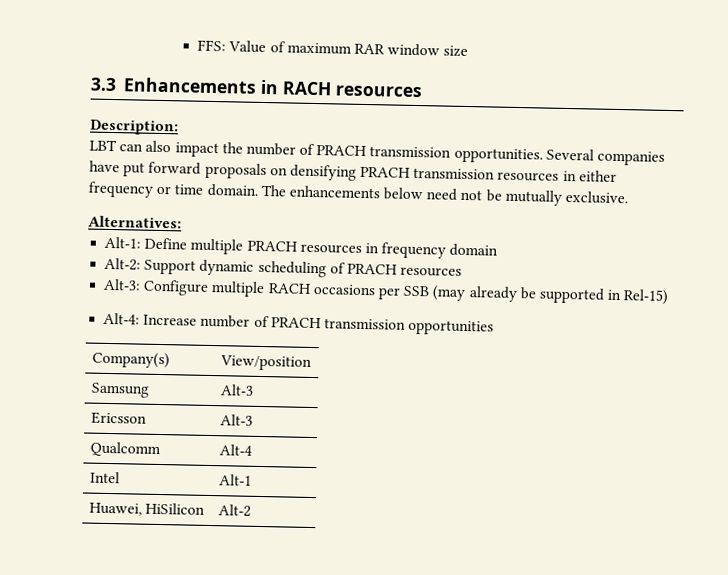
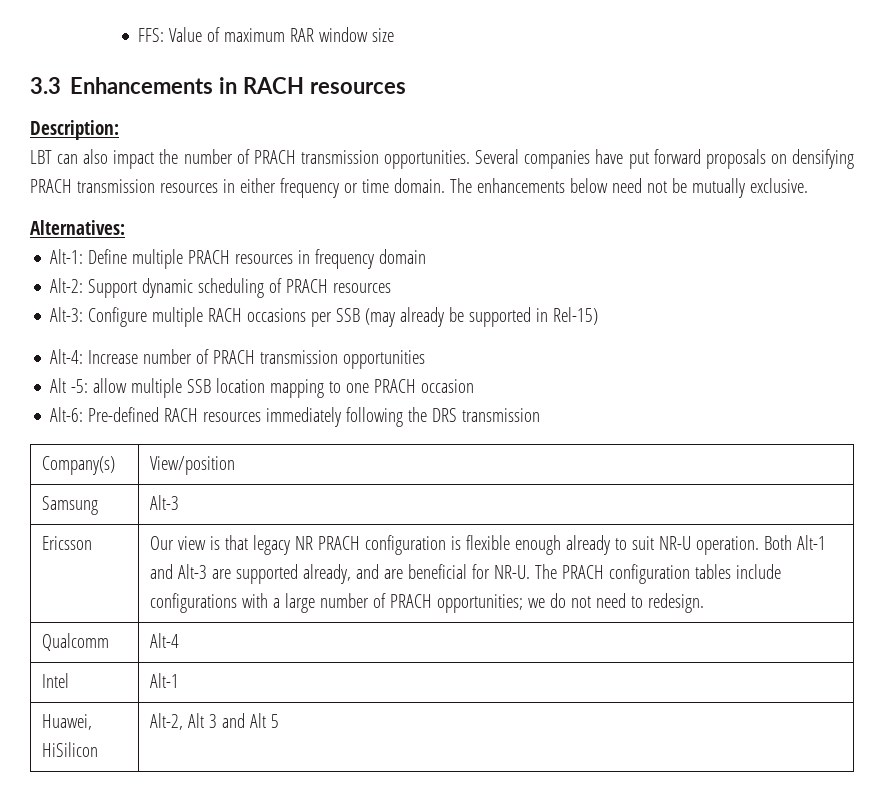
+ Alt -5: allow multiple SSB location mapping to one PRACH occasion
+ Alt-6: Pre-defined RACH resources immediately following the DRS transmission
- Ericsson | Alt-3
+ Ericsson | Our view is that legacy NR PRACH configuration is flexible enough already to suit NR-U operation. Both Alt-1 and Alt-3 are supported already, and are beneficial for NR-U. The PRACH configuration tables include configurations with a large number of PRACH opportunities; we do not need to redesign.
- Huawei, HiSilicon | Alt-2
+ Huawei, HiSilicon | Alt-2, Alt 3 and Alt 5

